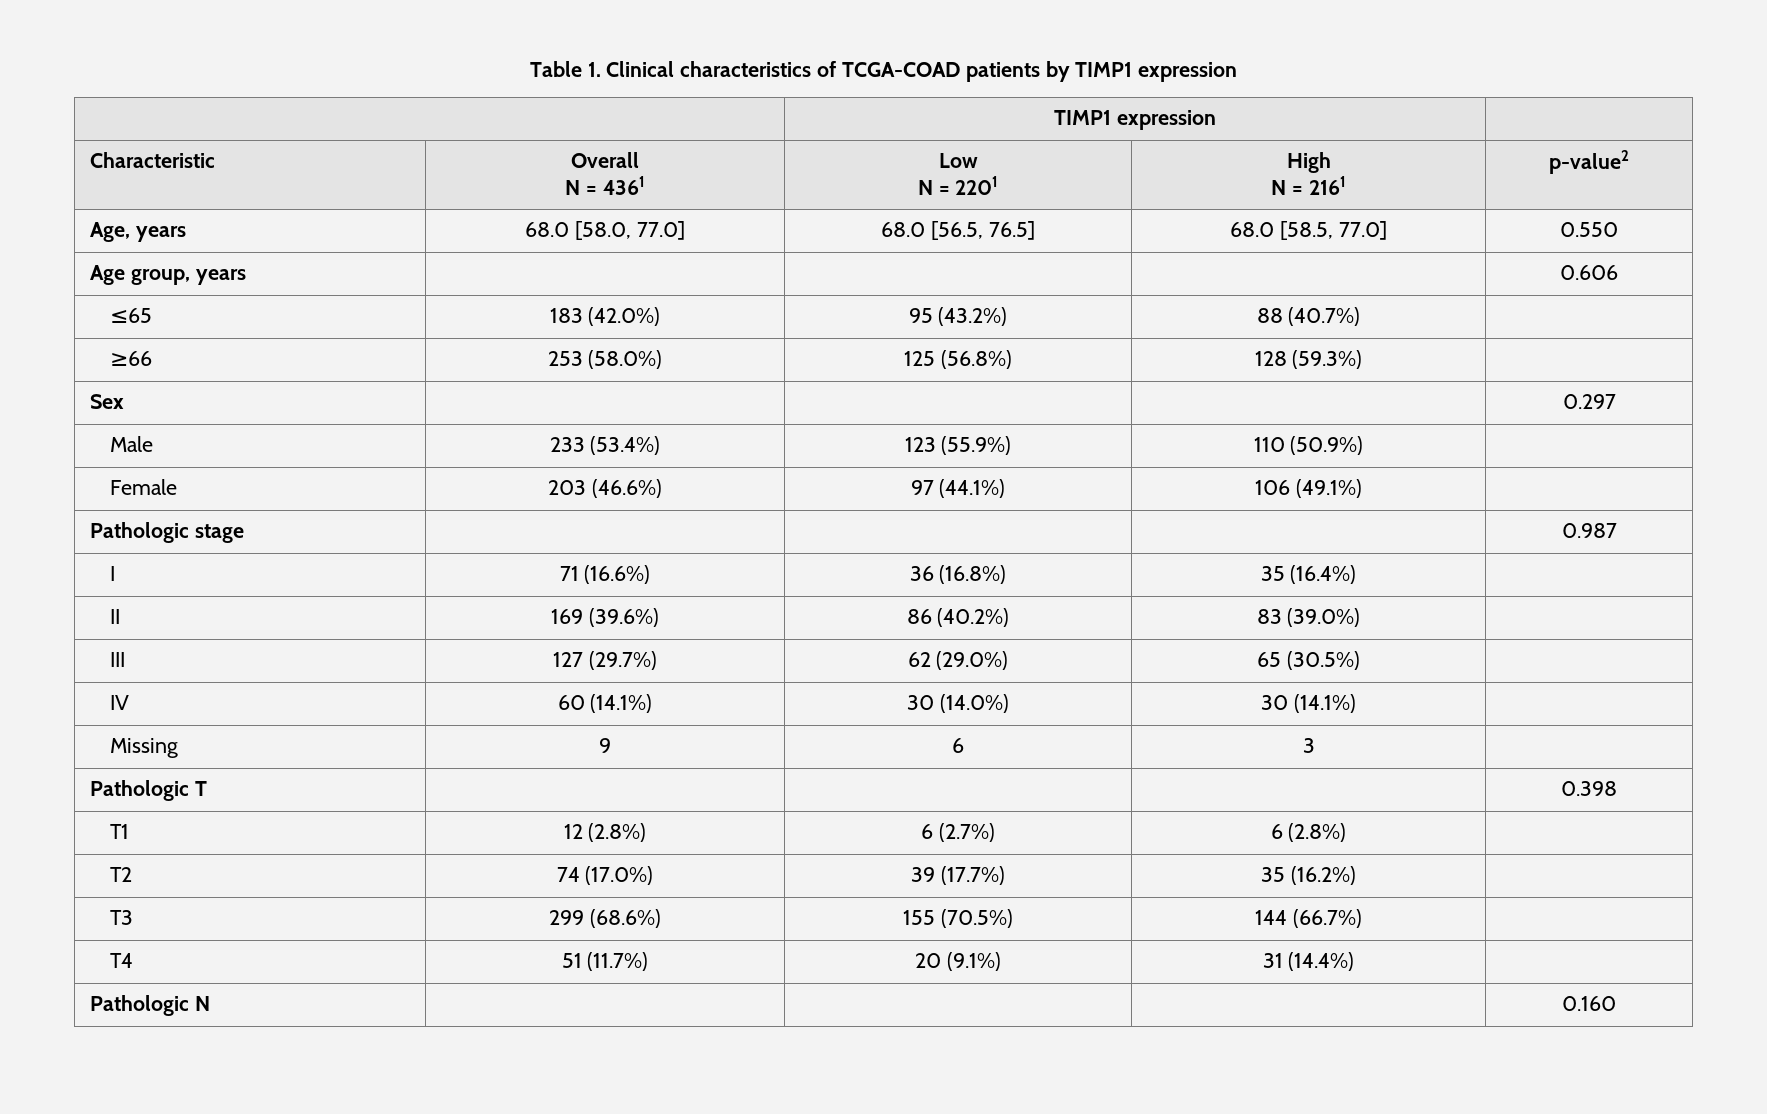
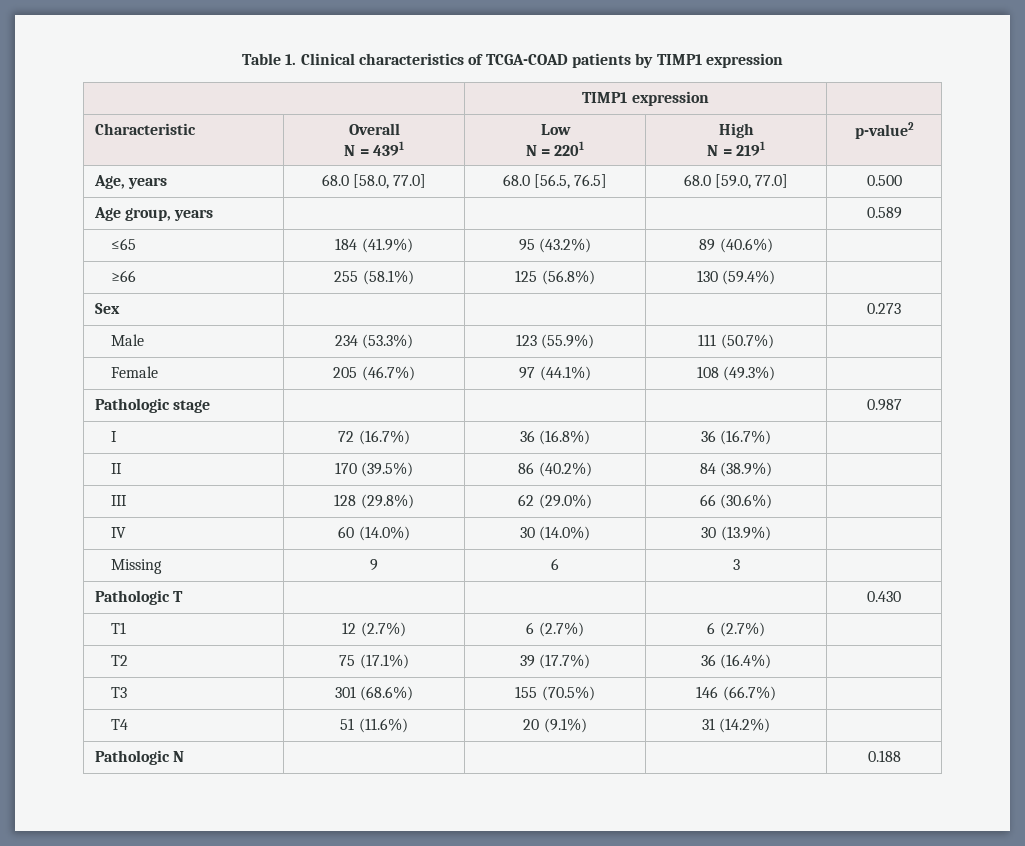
  Characteristic | Overall
- N = 4361 | Low
+ N = 4391 | Low
  N = 2201 | High
- N = 2161 | p-value2
+ N = 2191 | p-value2
- Age, years | 68.0 [58.0, 77.0] | 68.0 [56.5, 76.5] | 68.0 [58.5, 77.0] | 0.550
+ Age, years | 68.0 [58.0, 77.0] | 68.0 [56.5, 76.5] | 68.0 [59.0, 77.0] | 0.500
- Age group, years | | | | 0.606
+ Age group, years | | | | 0.589
- ≤65 | 183 (42.0%) | 95 (43.2%) | 88 (40.7%) |
+ ≤65 | 184 (41.9%) | 95 (43.2%) | 89 (40.6%) |
- ≥66 | 253 (58.0%) | 125 (56.8%) | 128 (59.3%) |
+ ≥66 | 255 (58.1%) | 125 (56.8%) | 130 (59.4%) |
- Sex | | | | 0.297
+ Sex | | | | 0.273
- Male | 233 (53.4%) | 123 (55.9%) | 110 (50.9%) |
+ Male | 234 (53.3%) | 123 (55.9%) | 111 (50.7%) |
- Female | 203 (46.6%) | 97 (44.1%) | 106 (49.1%) |
+ Female | 205 (46.7%) | 97 (44.1%) | 108 (49.3%) |
- I | 71 (16.6%) | 36 (16.8%) | 35 (16.4%) |
+ I | 72 (16.7%) | 36 (16.8%) | 36 (16.7%) |
- II | 169 (39.6%) | 86 (40.2%) | 83 (39.0%) |
+ II | 170 (39.5%) | 86 (40.2%) | 84 (38.9%) |
- III | 127 (29.7%) | 62 (29.0%) | 65 (30.5%) |
+ III | 128 (29.8%) | 62 (29.0%) | 66 (30.6%) |
- IV | 60 (14.1%) | 30 (14.0%) | 30 (14.1%) |
+ IV | 60 (14.0%) | 30 (14.0%) | 30 (13.9%) |
- Pathologic T | | | | 0.398
+ Pathologic T | | | | 0.430
- T1 | 12 (2.8%) | 6 (2.7%) | 6 (2.8%) |
+ T1 | 12 (2.7%) | 6 (2.7%) | 6 (2.7%) |
- T2 | 74 (17.0%) | 39 (17.7%) | 35 (16.2%) |
+ T2 | 75 (17.1%) | 39 (17.7%) | 36 (16.4%) |
- T3 | 299 (68.6%) | 155 (70.5%) | 144 (66.7%) |
+ T3 | 301 (68.6%) | 155 (70.5%) | 146 (66.7%) |
- T4 | 51 (11.7%) | 20 (9.1%) | 31 (14.4%) |
+ T4 | 51 (11.6%) | 20 (9.1%) | 31 (14.2%) |
- Pathologic N | | | | 0.160
+ Pathologic N | | | | 0.188

